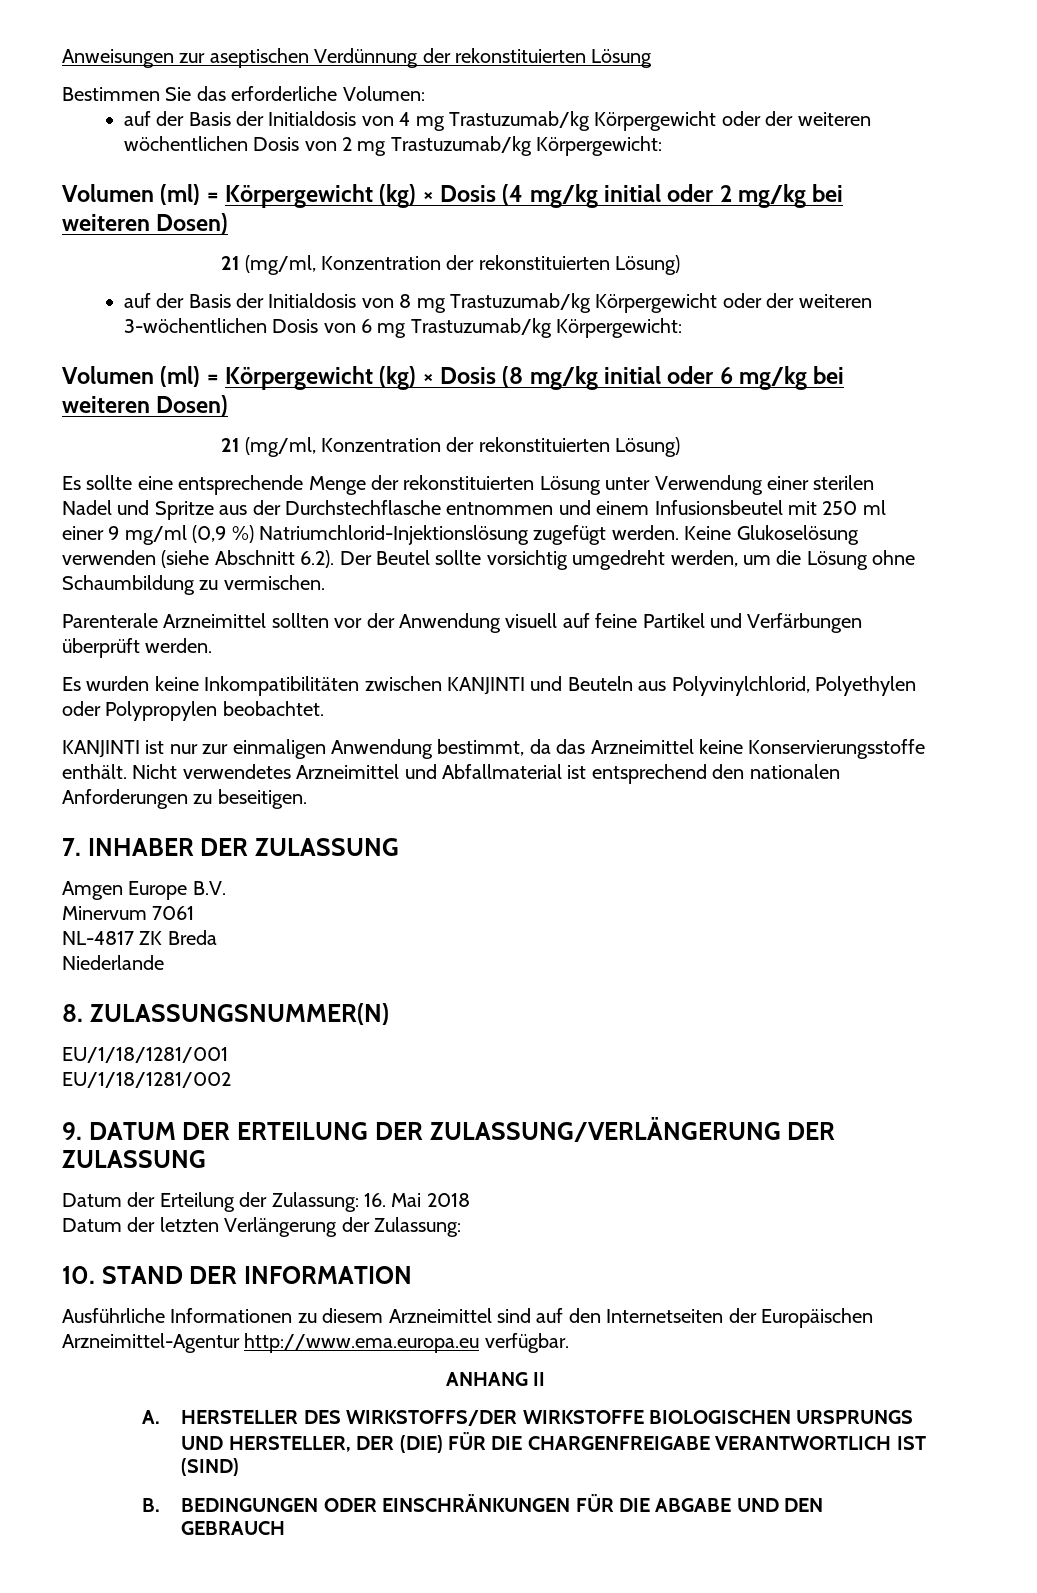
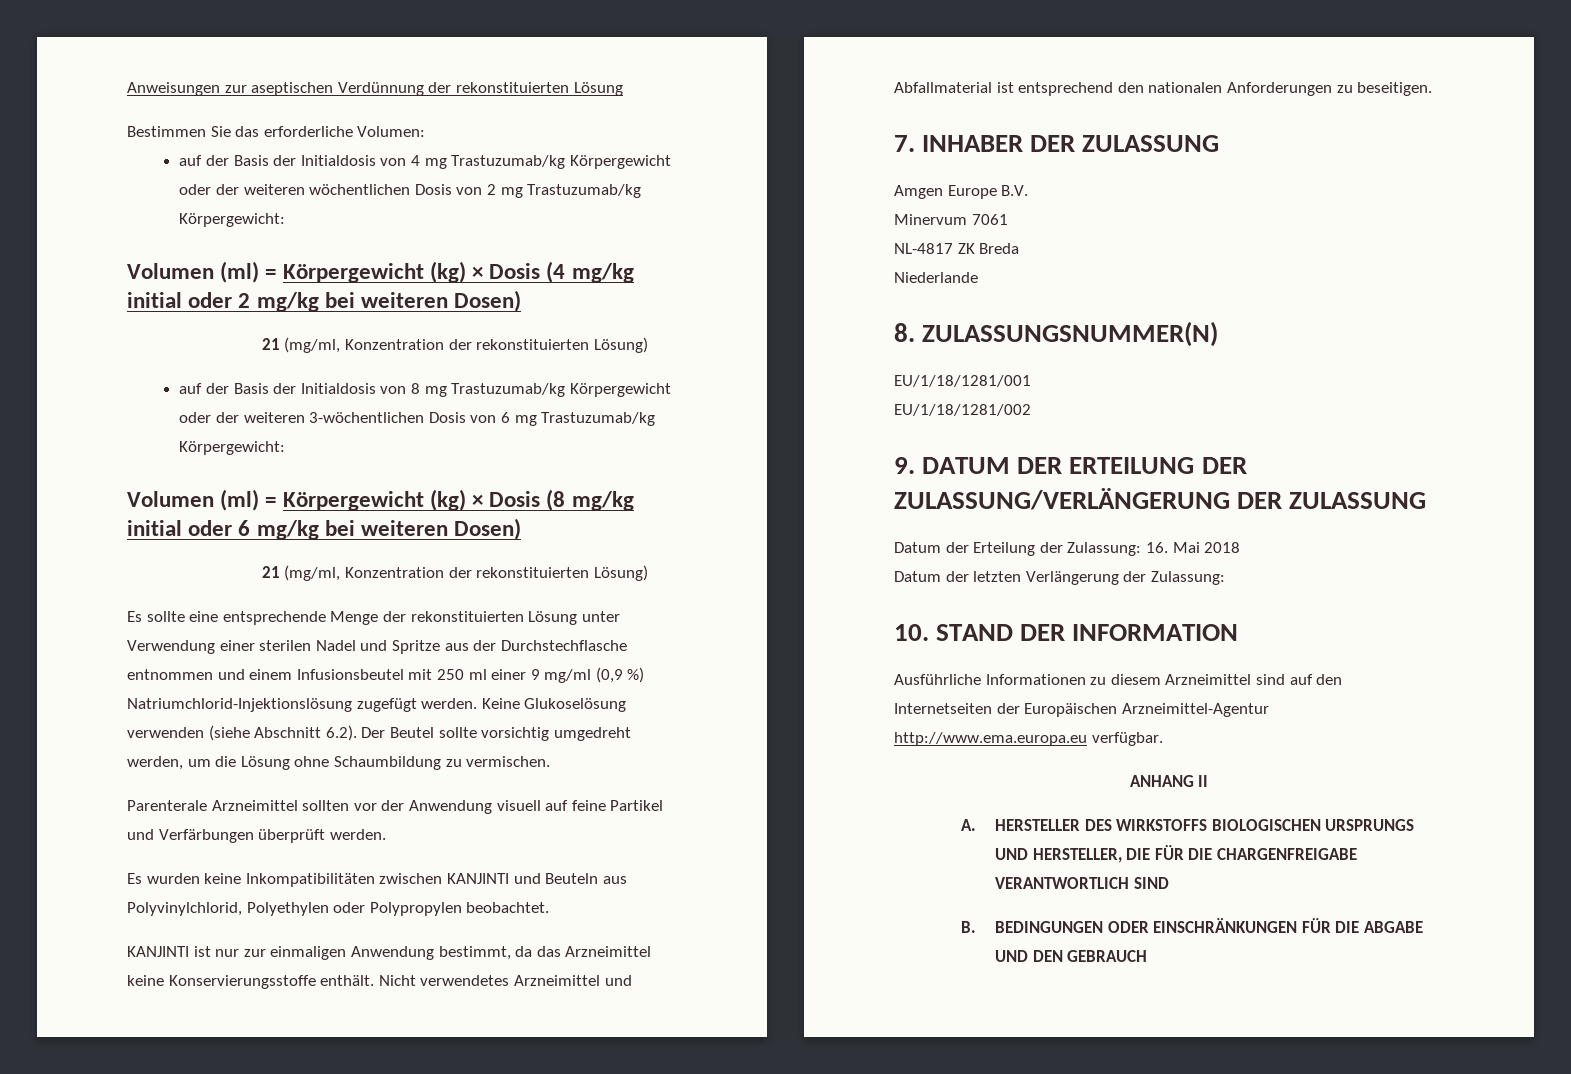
- A. HERSTELLER DES WIRKSTOFFS/DER WIRKSTOFFE BIOLOGISCHEN URSPRUNGS UND HERSTELLER, DER (DIE) FÜR DIE CHARGENFREIGABE VERANTWORTLICH IST (SIND)
+ A. HERSTELLER DES WIRKSTOFFS BIOLOGISCHEN URSPRUNGS UND HERSTELLER, DIE FÜR DIE CHARGENFREIGABE VERANTWORTLICH SIND

